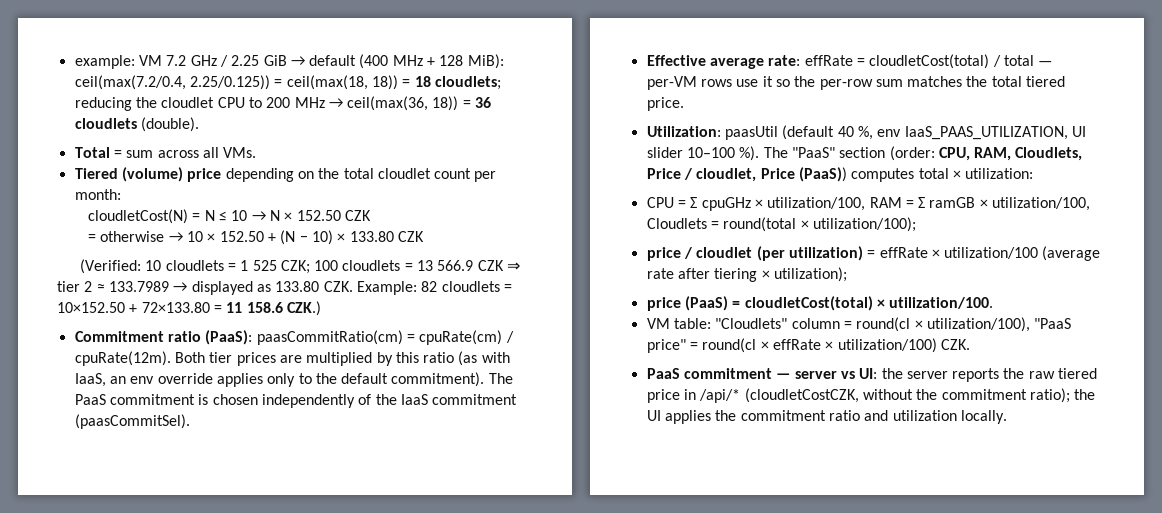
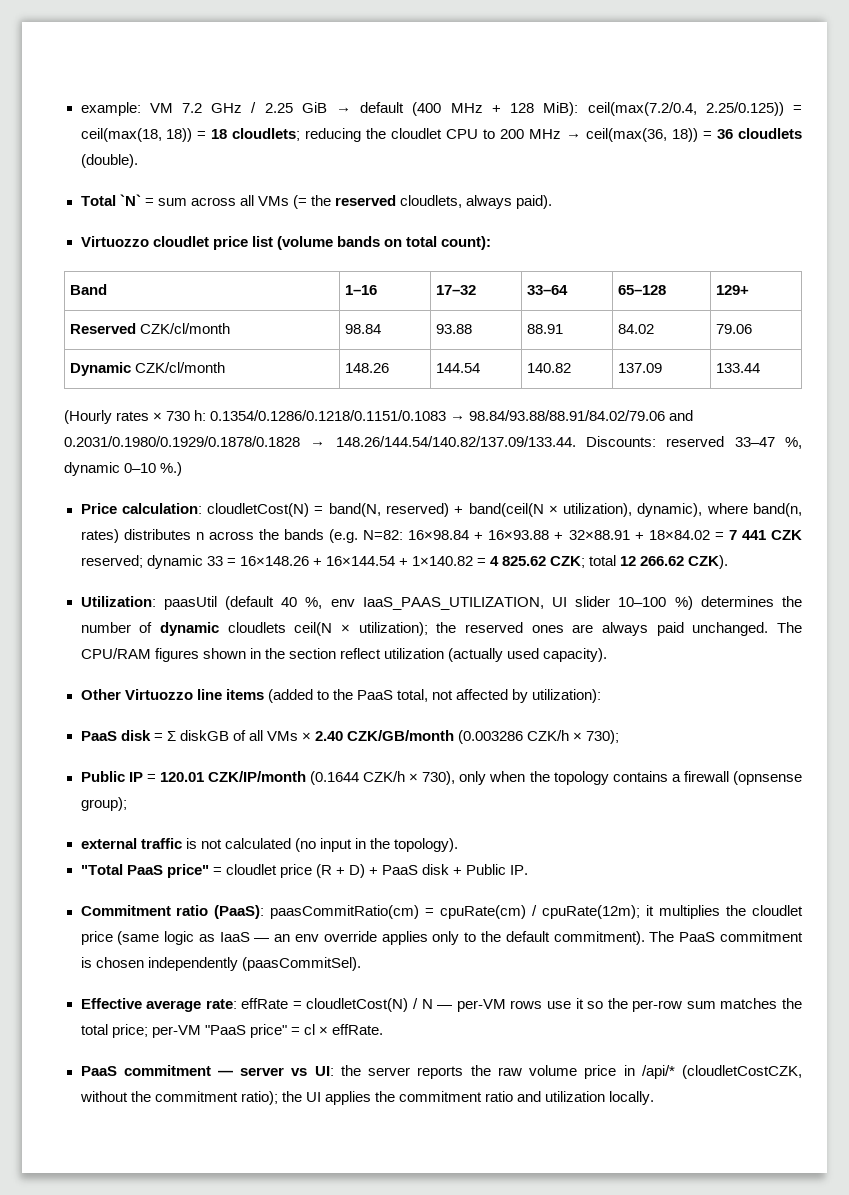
- Total = sum across all VMs.
- Tiered (volume) price depending on the total cloudlet count per month:
- cloudletCost(N) = N ≤ 10 → N × 152.50 CZK
- = otherwise → 10 × 152.50 + (N − 10) × 133.80 CZK
- (Verified: 10 cloudlets = 1 525 CZK; 100 cloudlets = 13 566.9 CZK ⇒ tier 2 ≈ 133.7989 → displayed as 133.80 CZK. Example: 82 cloudlets = 10×152.50 + 72×133.80 = 11 158.6 CZK.)
+ Total `N` = sum across all VMs (= the reserved cloudlets, always paid).
+ Virtuozzo cloudlet price list (volume bands on total count):
+ Band | 1–16 | 17–32 | 33–64 | 65–128 | 129+
+ Reserved CZK/cl/month | 98.84 | 93.88 | 88.91 | 84.02 | 79.06
+ Dynamic CZK/cl/month | 148.26 | 144.54 | 140.82 | 137.09 | 133.44
+ (Hourly rates × 730 h: 0.1354/0.1286/0.1218/0.1151/0.1083 → 98.84/93.88/88.91/84.02/79.06 and 0.2031/0.1980/0.1929/0.1878/0.1828 → 148.26/144.54/140.82/137.09/133.44. Discounts: reserved 33–47 %, dynamic 0–10 %.)
+ Price calculation: cloudletCost(N) = band(N, reserved) + band(ceil(N × utilization), dynamic), where band(n, rates) distributes n across the bands (e.g. N=82: 16×98.84 + 16×93.88 + 32×88.91 + 18×84.02 = 7 441 CZK reserved; dynamic 33 = 16×148.26 + 16×144.54 + 1×140.82 = 4 825.62 CZK; total 12 266.62 CZK).
+ Utilization: paasUtil (default 40 %, env IaaS_PAAS_UTILIZATION, UI slider 10–100 %) determines the number of dynamic cloudlets ceil(N × utilization); the reserved ones are always paid unchanged. The CPU/RAM figures shown in the section reflect utilization (actually used capacity).
+ Other Virtuozzo line items (added to the PaaS total, not affected by utilization):
+ PaaS disk = Σ diskGB of all VMs × 2.40 CZK/GB/month (0.003286 CZK/h × 730);
+ Public IP = 120.01 CZK/IP/month (0.1644 CZK/h × 730), only when the topology contains a firewall (opnsense group);
+ external traffic is not calculated (no input in the topology).
+ "Total PaaS price" = cloudlet price (R + D) + PaaS disk + Public IP.
- Commitment ratio (PaaS): paasCommitRatio(cm) = cpuRate(cm) / cpuRate(12m). Both tier prices are multiplied by this ratio (as with IaaS, an env override applies only to the default commitment).
+ Commitment ratio (PaaS): paasCommitRatio(cm) = cpuRate(cm) / cpuRate(12m); it multiplies the cloudlet price (same logic as IaaS — an env override applies only to the default commitment).
- The PaaS commitment is chosen independently of the IaaS commitment (paasCommitSel).
+ The PaaS commitment is chosen independently (paasCommitSel).
- Effective average rate: effRate = cloudletCost(total) / total — per-VM rows use it so the per-row sum matches the total tiered price.
- Utilization: paasUtil (default 40 %, env IaaS_PAAS_UTILIZATION, UI slider 10–100 %). The "PaaS" section (order: CPU, RAM, Cloudlets, Price / cloudlet, Price (PaaS)) computes total × utilization:
- CPU = Σ cpuGHz × utilization/100, RAM = Σ ramGB × utilization/100, Cloudlets = round(total × utilization/100);
- price / cloudlet (per utilization) = effRate × utilization/100 (average rate after tiering × utilization);
- price (PaaS) = cloudletCost(total) × utilization/100.
- VM table: "Cloudlets" column = round(cl × utilization/100), "PaaS price" = round(cl × effRate × utilization/100) CZK.
+ Effective average rate: effRate = cloudletCost(N) / N — per-VM rows use it so the per-row sum matches the total price; per-VM "PaaS price" = cl × effRate.
- PaaS commitment — server vs UI: the server reports the raw tiered price in /api/* (cloudletCostCZK, without the commitment ratio); the UI applies the commitment ratio and utilization locally.
+ PaaS commitment — server vs UI: the server reports the raw volume price in /api/* (cloudletCostCZK, without the commitment ratio); the UI applies the commitment ratio and utilization locally.

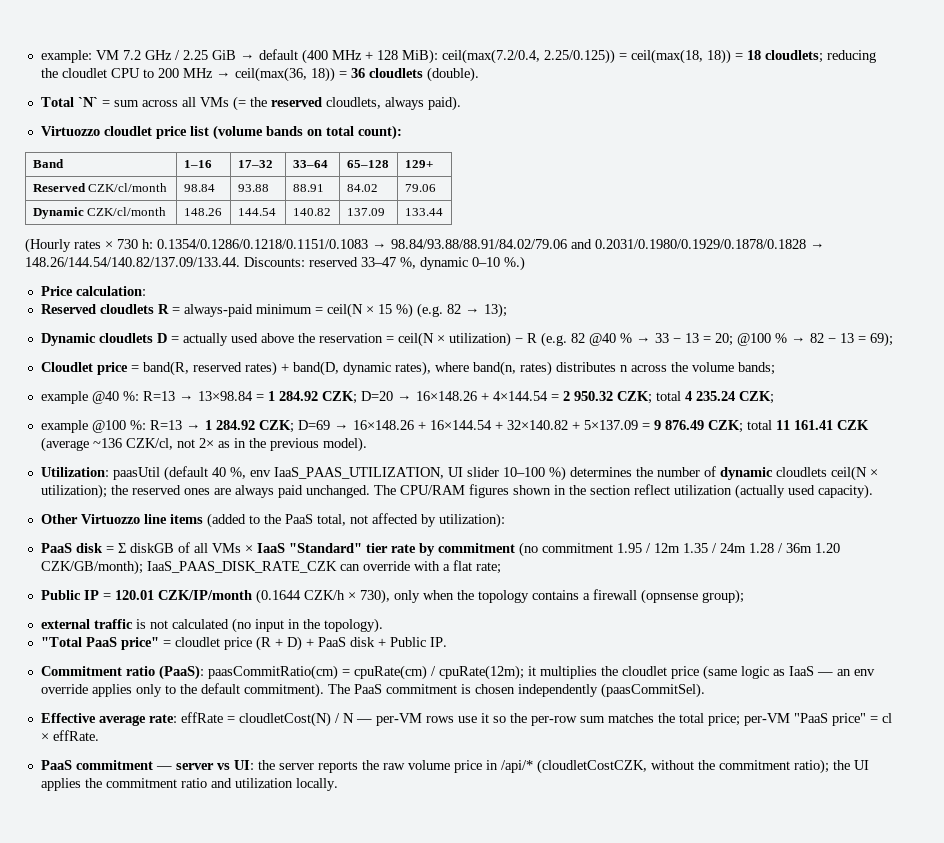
- Price calculation: cloudletCost(N) = band(N, reserved) + band(ceil(N × utilization), dynamic), where band(n, rates) distributes n across the bands (e.g. N=82: 16×98.84 + 16×93.88 + 32×88.91 + 18×84.02 = 7 441 CZK reserved; dynamic 33 = 16×148.26 + 16×144.54 + 1×140.82 = 4 825.62 CZK; total 12 266.62 CZK).
+ Price calculation:
+ Reserved cloudlets R = always-paid minimum = ceil(N × 15 %) (e.g. 82 → 13);
+ Dynamic cloudlets D = actually used above the reservation = ceil(N × utilization) − R (e.g. 82 @40 % → 33 − 13 = 20; @100 % → 82 − 13 = 69);
+ Cloudlet price = band(R, reserved rates) + band(D, dynamic rates), where band(n, rates) distributes n across the volume bands;
+ example @40 %: R=13 → 13×98.84 = 1 284.92 CZK; D=20 → 16×148.26 + 4×144.54 = 2 950.32 CZK; total 4 235.24 CZK;
+ example @100 %: R=13 → 1 284.92 CZK; D=69 → 16×148.26 + 16×144.54 + 32×140.82 + 5×137.09 = 9 876.49 CZK; total 11 161.41 CZK (average ~136 CZK/cl, not 2× as in the previous model).
- PaaS disk = Σ diskGB of all VMs × 2.40 CZK/GB/month (0.003286 CZK/h × 730);
+ PaaS disk = Σ diskGB of all VMs × IaaS "Standard" tier rate by commitment (no commitment 1.95 / 12m 1.35 / 24m 1.28 / 36m 1.20 CZK/GB/month); IaaS_PAAS_DISK_RATE_CZK can override with a flat rate;

